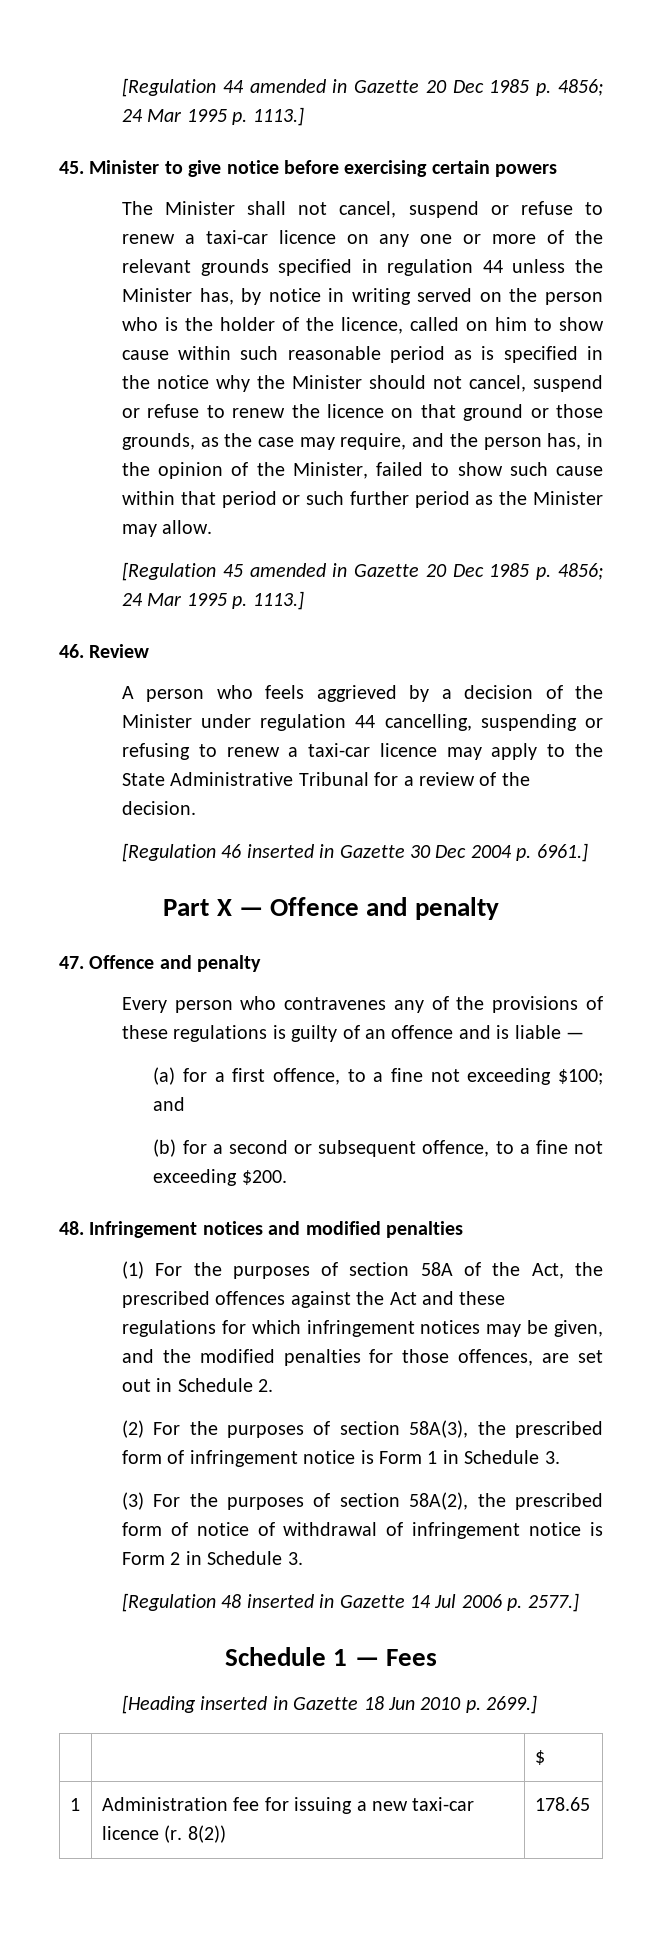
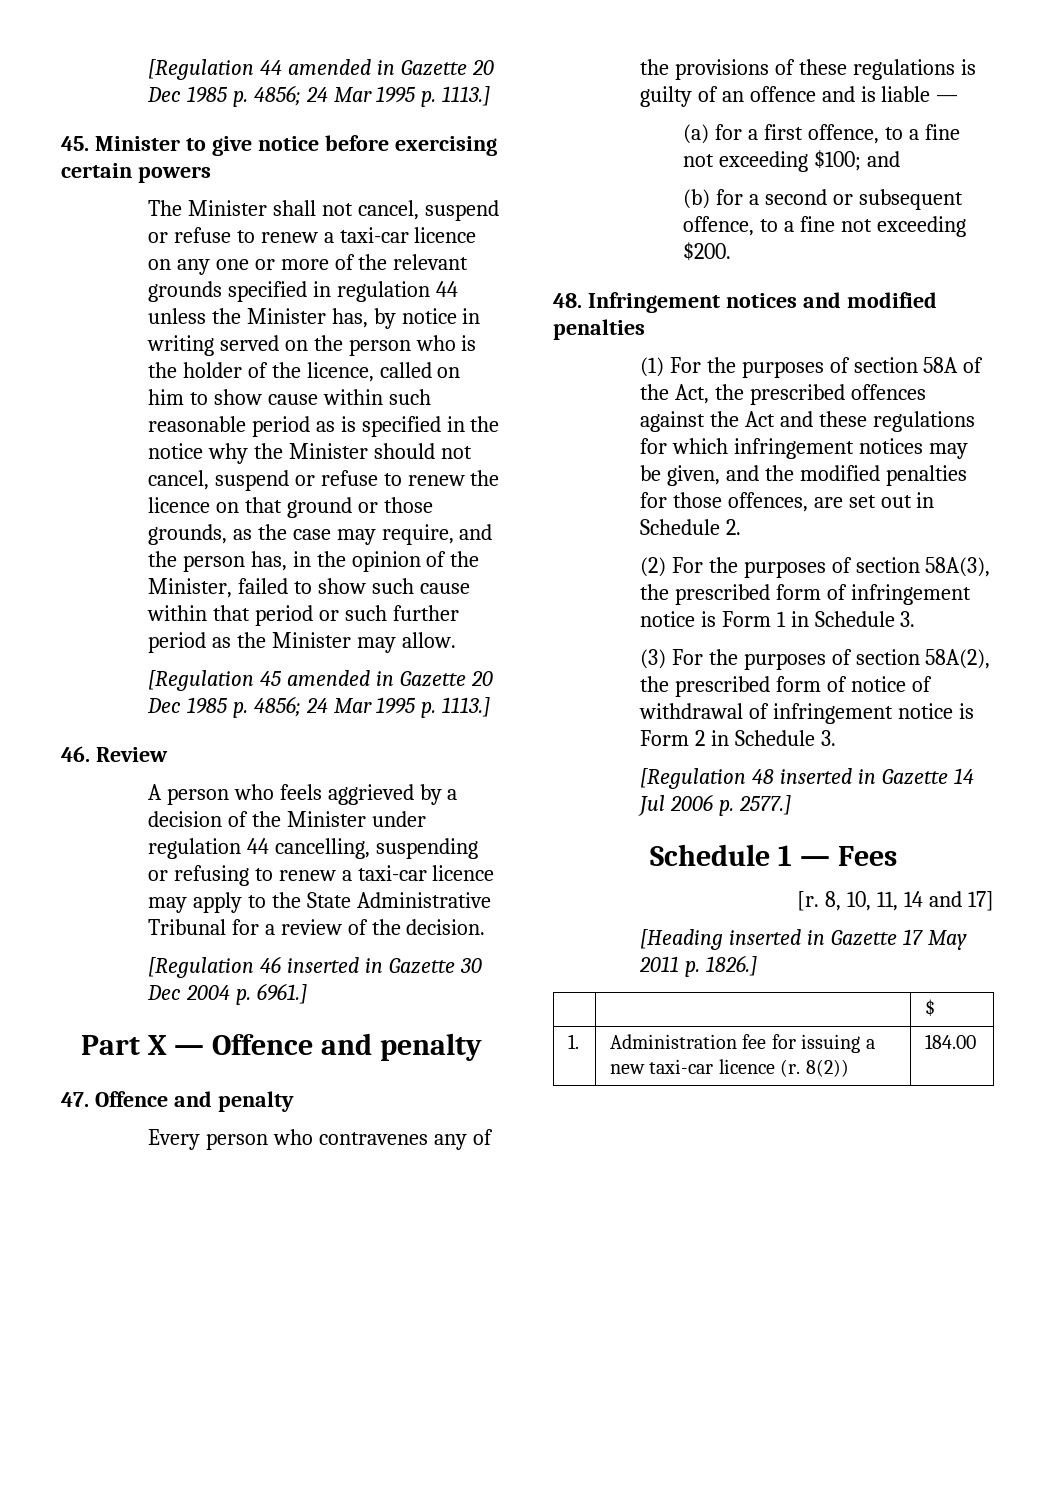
+ [r. 8, 10, 11, 14 and 17]
- [Heading inserted in Gazette 18 Jun 2010 p. 2699.]
+ [Heading inserted in Gazette 17 May 2011 p. 1826.]
- 1 | Administration fee for issuing a new taxi-car licence (r. 8(2)) | 178.65
+ 1. | Administration fee for issuing a new taxi-car licence (r. 8(2)) | 184.00

